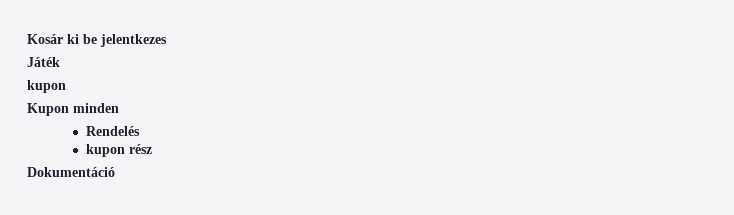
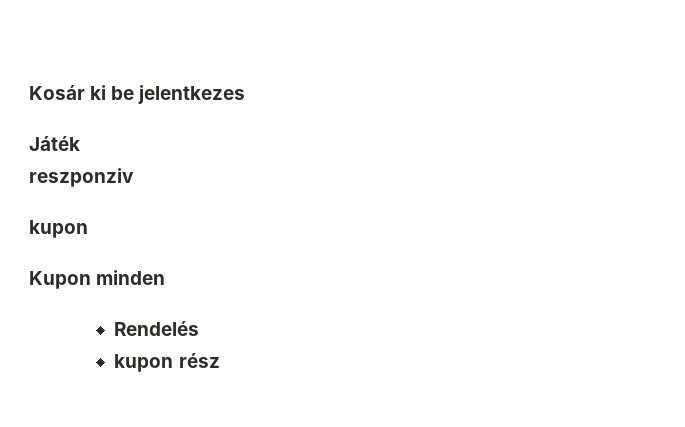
+ reszponziv
- Dokumentáció

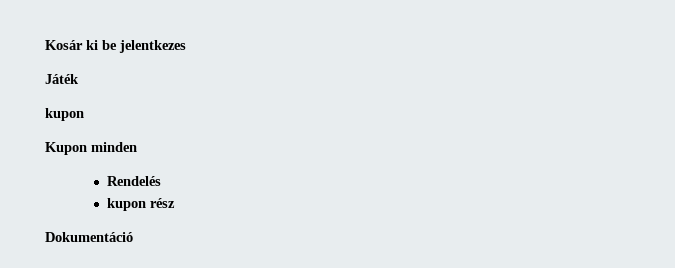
- reszponziv
+ Dokumentáció

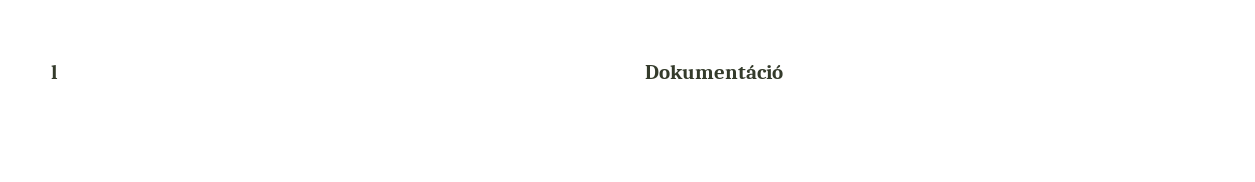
- Kosár ki be jelentkezes
- Játék
- kupon
- Kupon minden
- Rendelés
- kupon rész
+ l

